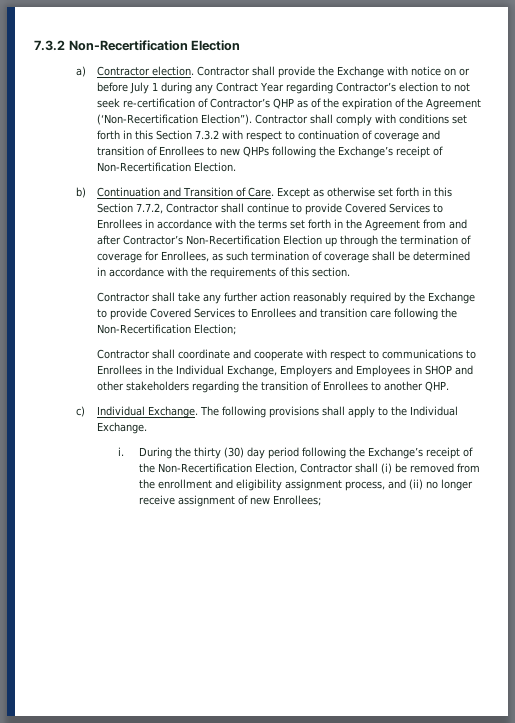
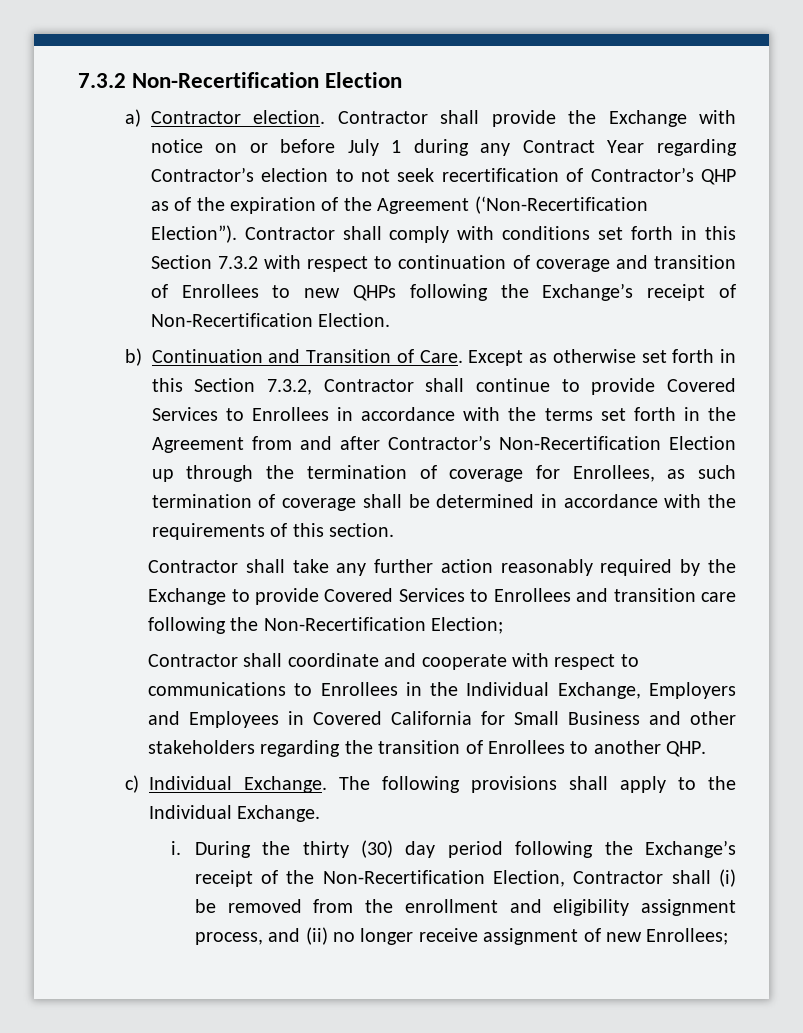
- Contractor shall provide the Exchange with notice on or before July 1 during any Contract Year regarding Contractor’s election to not seek re-certification of Contractor’s QHP as of the expiration of the Agreement (‘Non-Recertification Election”).
+ Contractor shall provide the Exchange with notice on or before July 1 during any Contract Year regarding Contractor’s election to not seek recertification of Contractor’s QHP as of the expiration of the Agreement (‘Non-Recertification Election”).
- Except as otherwise set forth in this Section 7.7.2, Contractor shall continue to provide Covered Services to Enrollees in accordance with the terms set forth in the Agreement from and after Contractor’s Non-Recertification Election up through the termination of coverage for Enrollees, as such termination of coverage shall be determined in accordance with the requirements of this section.
+ Except as otherwise set forth in this Section 7.3.2, Contractor shall continue to provide Covered Services to Enrollees in accordance with the terms set forth in the Agreement from and after Contractor’s Non-Recertification Election up through the termination of coverage for Enrollees, as such termination of coverage shall be determined in accordance with the requirements of this section.
- Contractor shall coordinate and cooperate with respect to communications to Enrollees in the Individual Exchange, Employers and Employees in SHOP and other stakeholders regarding the transition of Enrollees to another QHP.
+ Contractor shall coordinate and cooperate with respect to communications to Enrollees in the Individual Exchange, Employers and Employees in Covered California for Small Business and other stakeholders regarding the transition of Enrollees to another QHP.

